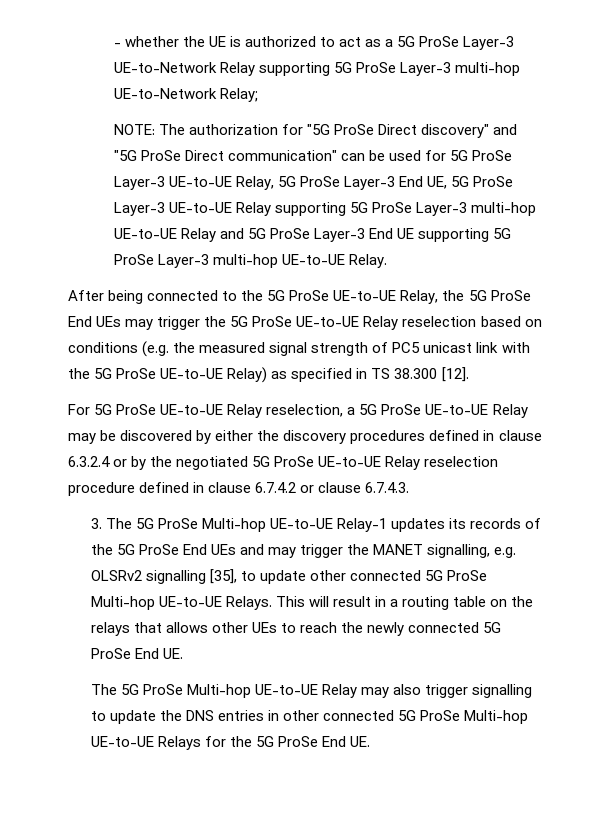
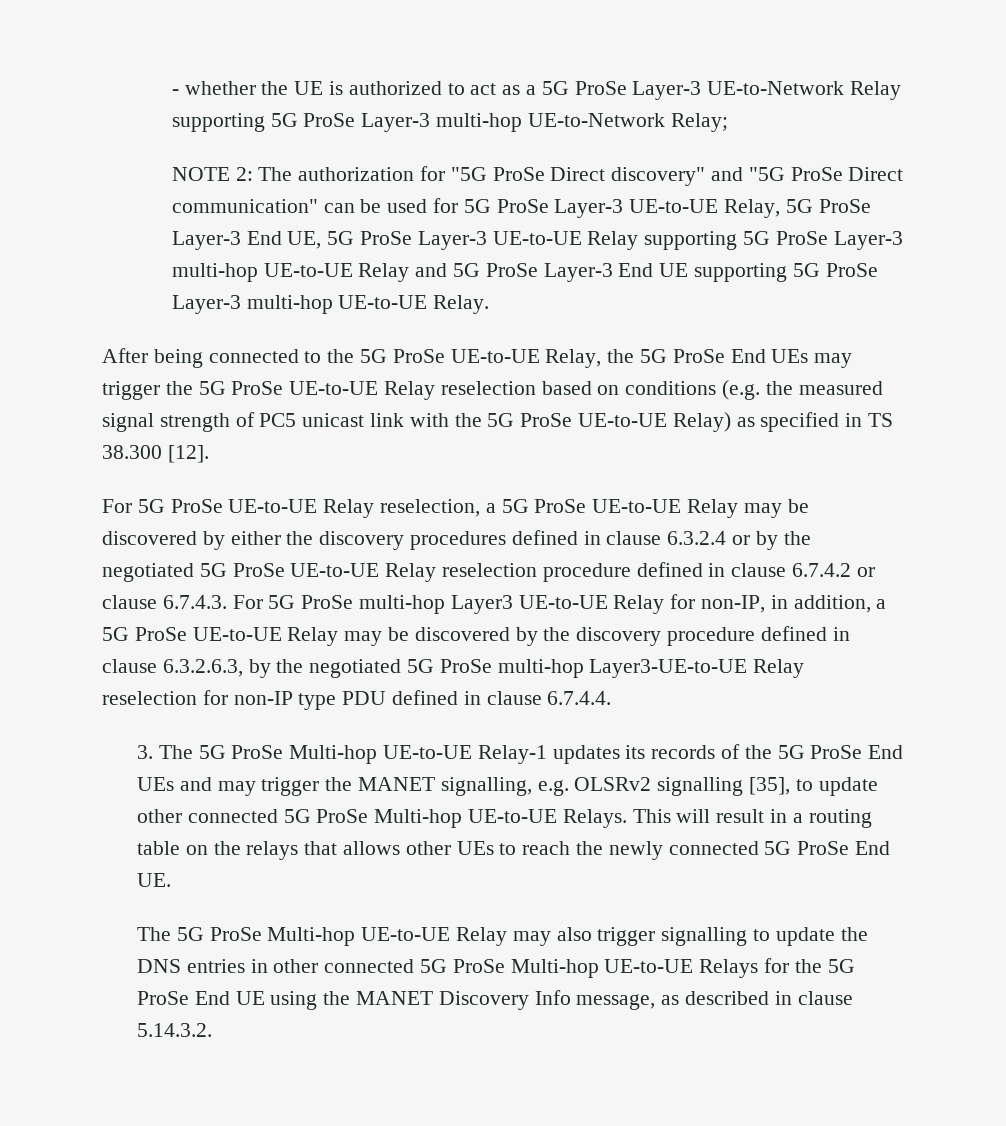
- NOTE: The authorization for "5G ProSe Direct discovery" and "5G ProSe Direct communication" can be used for 5G ProSe Layer-3 UE-to-UE Relay, 5G ProSe Layer-3 End UE, 5G ProSe Layer-3 UE-to-UE Relay supporting 5G ProSe Layer-3 multi-hop UE-to-UE Relay and 5G ProSe Layer-3 End UE supporting 5G ProSe Layer-3 multi-hop UE-to-UE Relay.
+ NOTE 2: The authorization for "5G ProSe Direct discovery" and "5G ProSe Direct communication" can be used for 5G ProSe Layer-3 UE-to-UE Relay, 5G ProSe Layer-3 End UE, 5G ProSe Layer-3 UE-to-UE Relay supporting 5G ProSe Layer-3 multi-hop UE-to-UE Relay and 5G ProSe Layer-3 End UE supporting 5G ProSe Layer-3 multi-hop UE-to-UE Relay.
- For 5G ProSe UE-to-UE Relay reselection, a 5G ProSe UE-to-UE Relay may be discovered by either the discovery procedures defined in clause 6.3.2.4 or by the negotiated 5G ProSe UE-to-UE Relay reselection procedure defined in clause 6.7.4.2 or clause 6.7.4.3.
+ For 5G ProSe UE-to-UE Relay reselection, a 5G ProSe UE-to-UE Relay may be discovered by either the discovery procedures defined in clause 6.3.2.4 or by the negotiated 5G ProSe UE-to-UE Relay reselection procedure defined in clause 6.7.4.2 or clause 6.7.4.3. For 5G ProSe multi-hop Layer3 UE-to-UE Relay for non-IP, in addition, a 5G ProSe UE-to-UE Relay may be discovered by the discovery procedure defined in clause 6.3.2.6.3, by the negotiated 5G ProSe multi-hop Layer3-UE-to-UE Relay reselection for non-IP type PDU defined in clause 6.7.4.4.
- The 5G ProSe Multi-hop UE-to-UE Relay may also trigger signalling to update the DNS entries in other connected 5G ProSe Multi-hop UE-to-UE Relays for the 5G ProSe End UE.
+ The 5G ProSe Multi-hop UE-to-UE Relay may also trigger signalling to update the DNS entries in other connected 5G ProSe Multi-hop UE-to-UE Relays for the 5G ProSe End UE using the MANET Discovery Info message, as described in clause 5.14.3.2.

